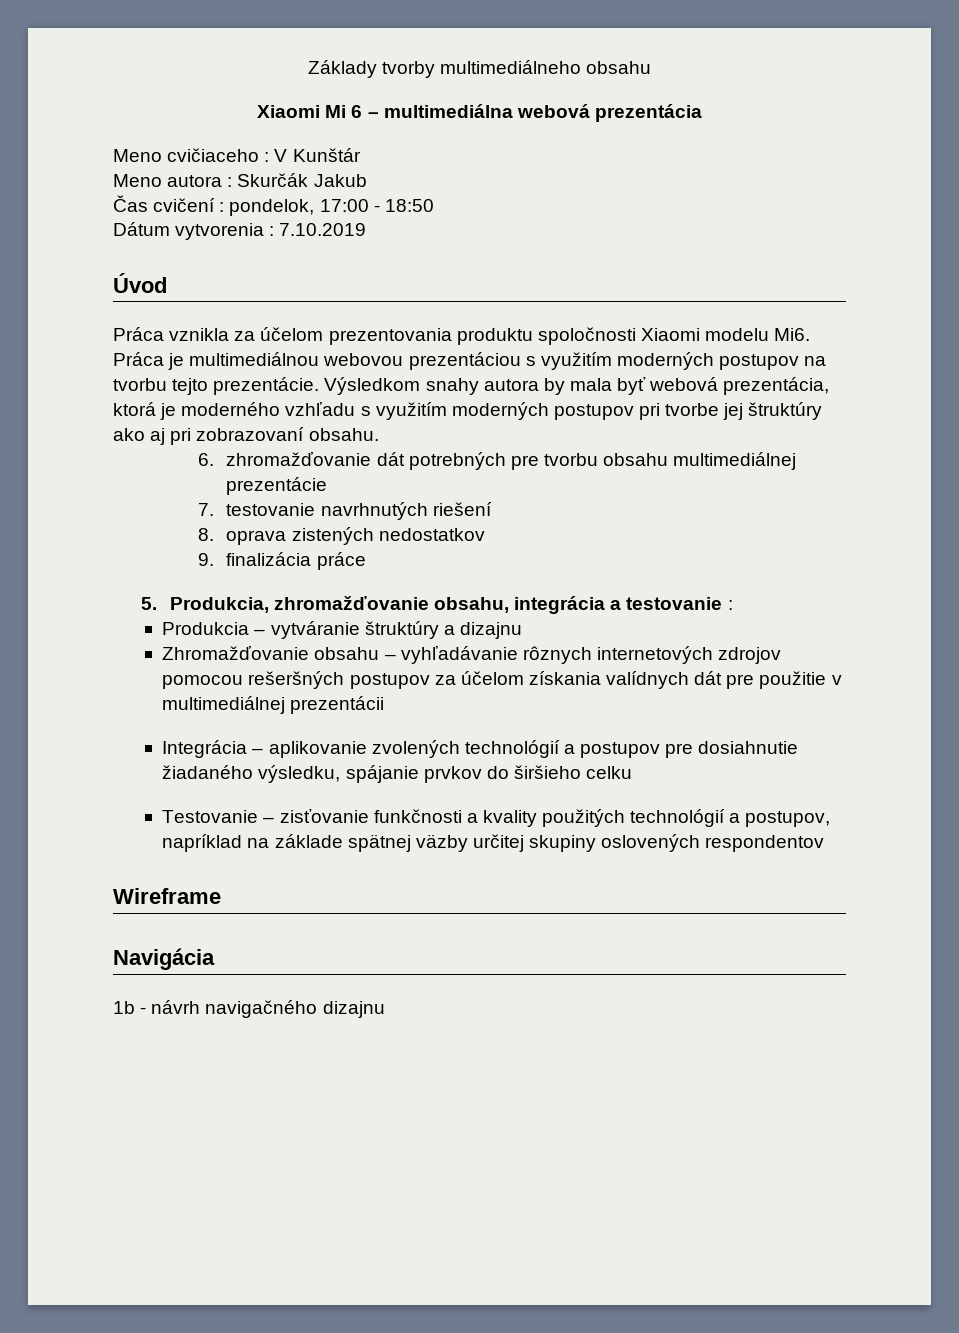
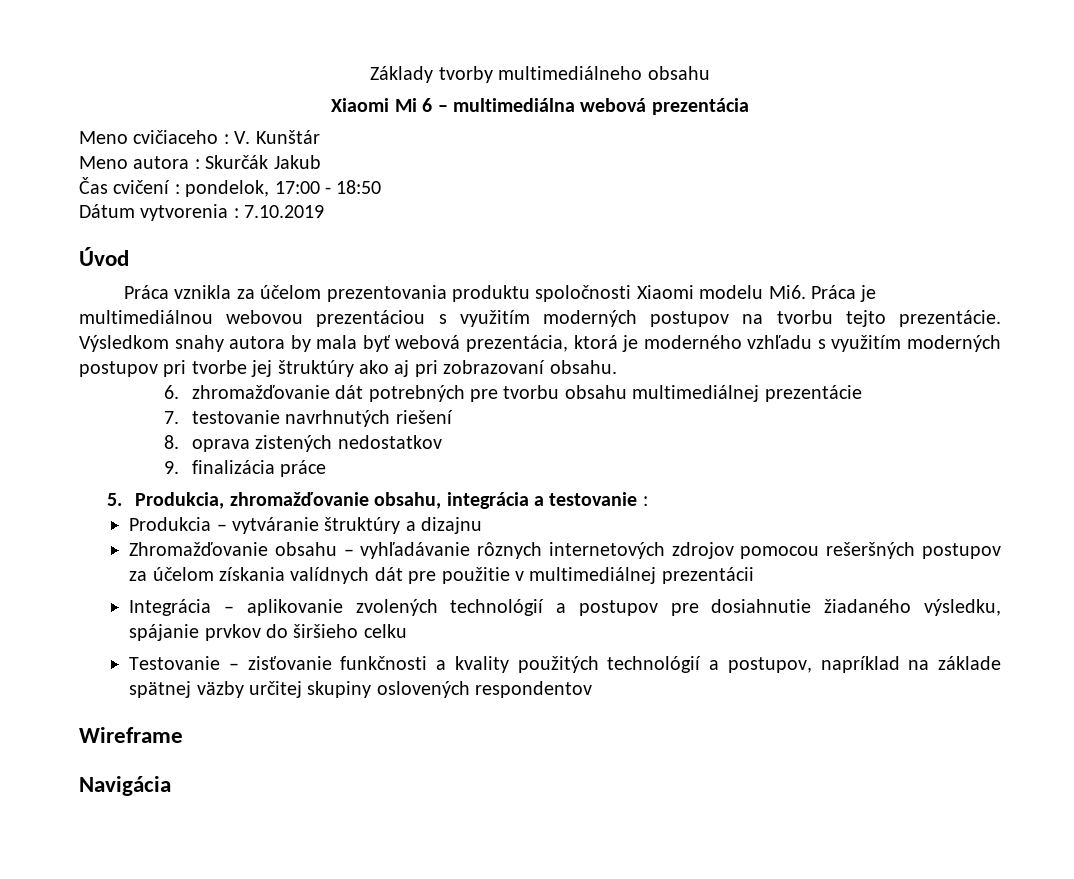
- Meno cvičiaceho : V Kunštár
+ Meno cvičiaceho : V. Kunštár
- 1b - návrh navigačného dizajnu

